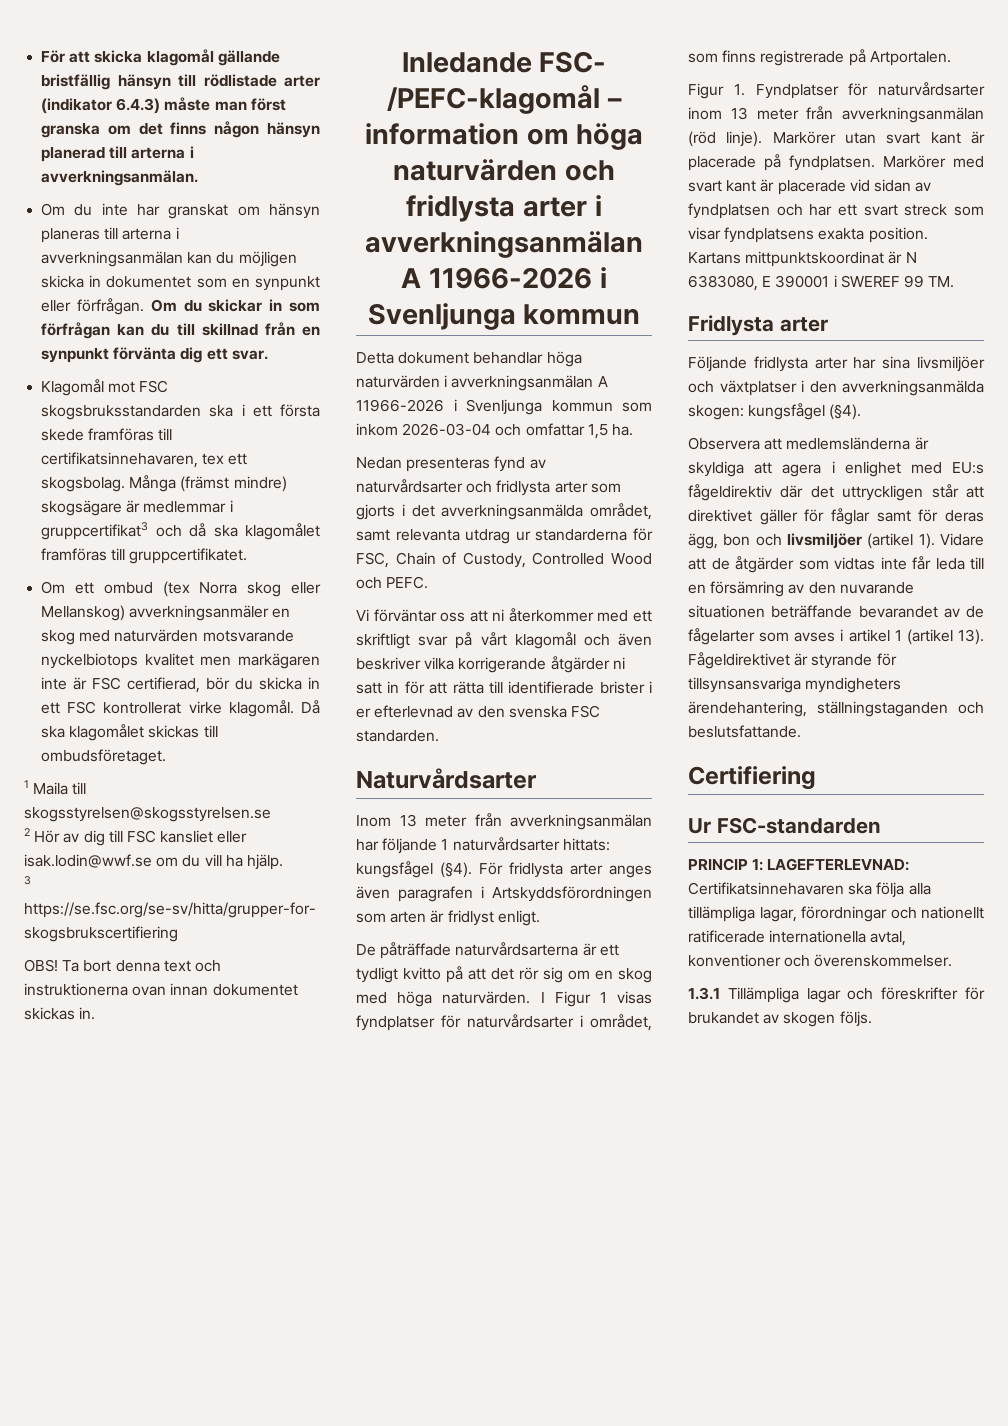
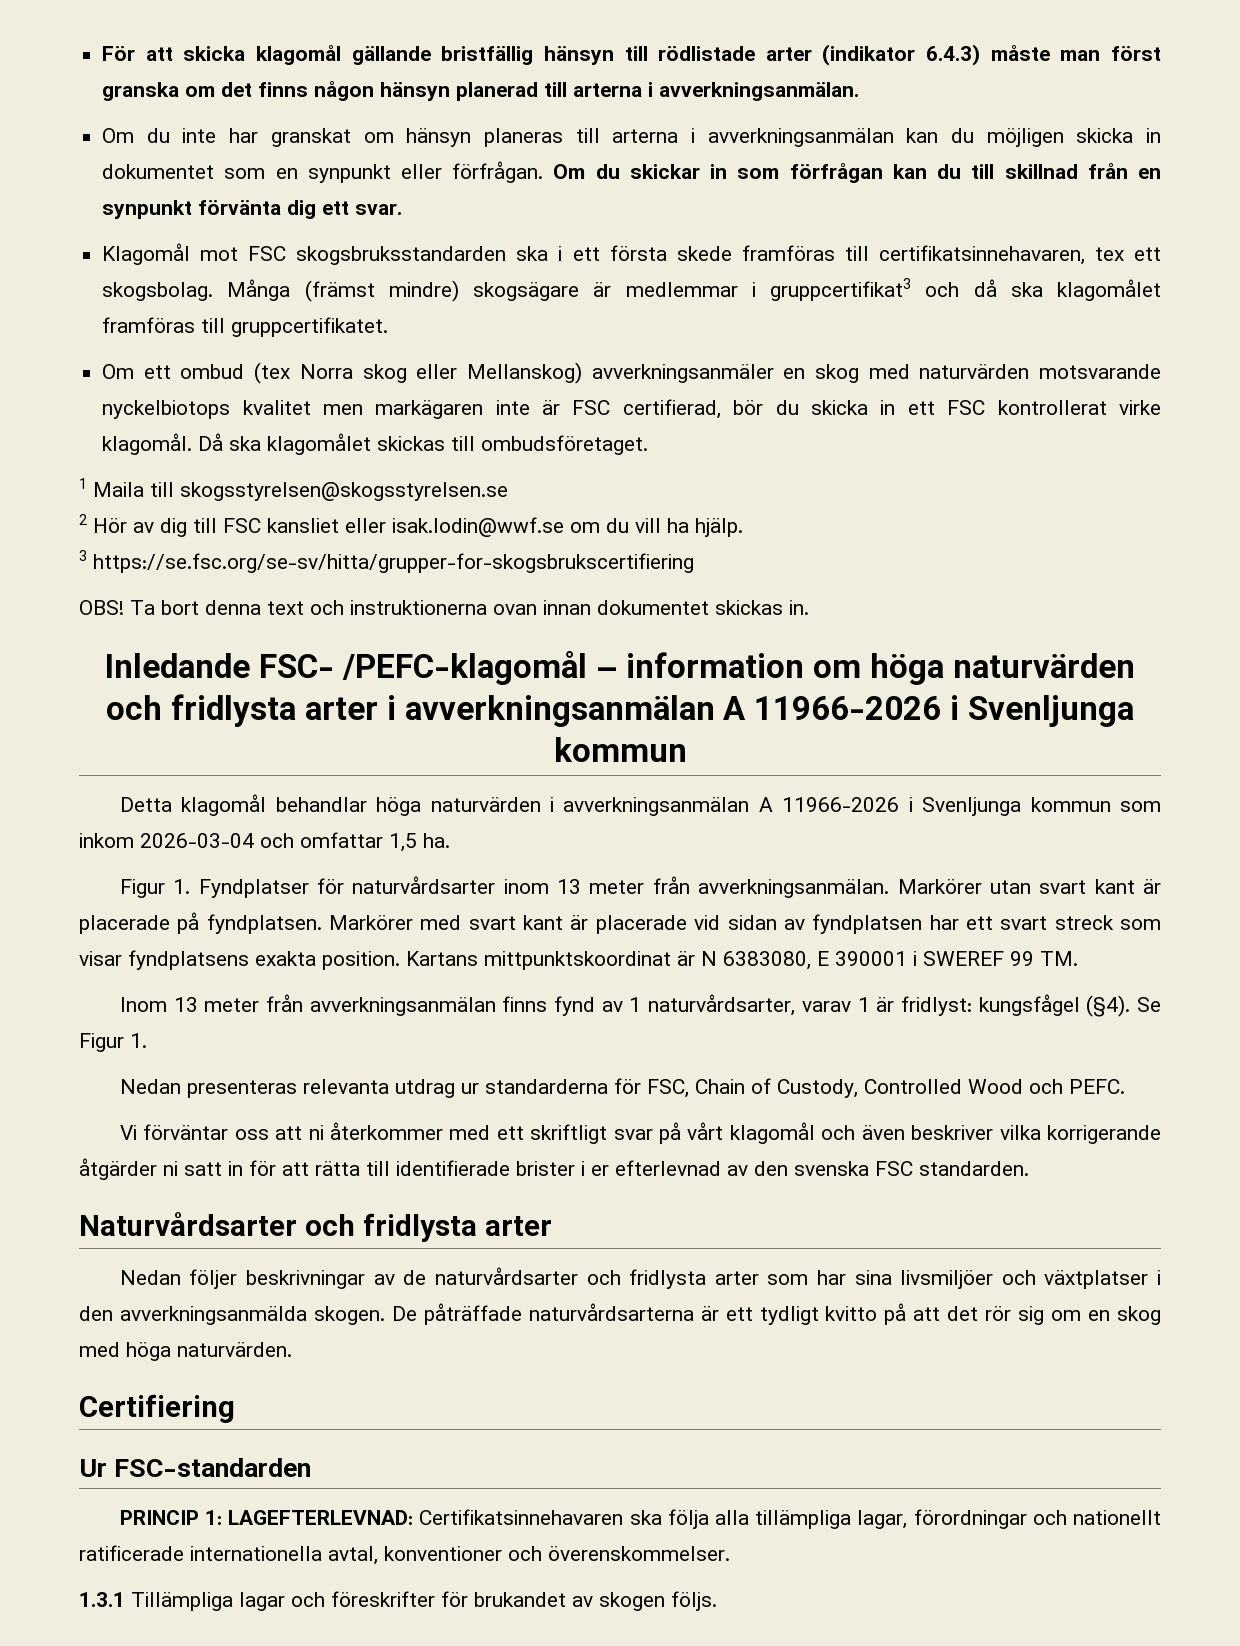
- Detta dokument behandlar höga naturvärden i avverkningsanmälan A 11966-2026 i Svenljunga kommun som inkom 2026-03-04 och omfattar 1,5 ha.
+ Detta klagomål behandlar höga naturvärden i avverkningsanmälan A 11966-2026 i Svenljunga kommun som inkom 2026-03-04 och omfattar 1,5 ha.
- Nedan presenteras fynd av naturvårdsarter och fridlysta arter som gjorts i det avverkningsanmälda området, samt relevanta utdrag ur standarderna för FSC, Chain of Custody, Controlled Wood och PEFC.
+ Figur 1. Fyndplatser för naturvårdsarter inom 13 meter från avverkningsanmälan. Markörer utan svart kant är placerade på fyndplatsen. Markörer med svart kant är placerade vid sidan av fyndplatsen har ett svart streck som visar fyndplatsens exakta position. Kartans mittpunktskoordinat är N 6383080, E 390001 i SWEREF 99 TM.
+ Inom 13 meter från avverkningsanmälan finns fynd av 1 naturvårdsarter, varav 1 är fridlyst: kungsfågel (§4). Se Figur 1.
+ Nedan presenteras relevanta utdrag ur standarderna för FSC, Chain of Custody, Controlled Wood och PEFC.
- Naturvårdsarter
- Inom 13 meter från avverkningsanmälan har följande 1 naturvårdsarter hittats: kungsfågel (§4). För fridlysta arter anges även paragrafen i Artskyddsförordningen som arten är fridlyst enligt.
- De påträffade naturvårdsarterna är ett tydligt kvitto på att det rör sig om en skog med höga naturvärden. I Figur 1 visas fyndplatser för naturvårdsarter i området, som finns registrerade på Artportalen.
- Figur 1. Fyndplatser för naturvårdsarter inom 13 meter från avverkningsanmälan (röd linje). Markörer utan svart kant är placerade på fyndplatsen. Markörer med svart kant är placerade vid sidan av fyndplatsen och har ett svart streck som visar fyndplatsens exakta position. Kartans mittpunktskoordinat är N 6383080, E 390001 i SWEREF 99 TM.
- Fridlysta arter
- Följande fridlysta arter har sina livsmiljöer och växtplatser i den avverkningsanmälda skogen: kungsfågel (§4).
- Observera att medlemsländerna är skyldiga att agera i enlighet med EU:s fågeldirektiv där det uttryckligen står att direktivet gäller för fåglar samt för deras ägg, bon och livsmiljöer (artikel 1). Vidare att de åtgärder som vidtas inte får leda till en försämring av den nuvarande situationen beträffande bevarandet av de fågelarter som avses i artikel 1 (artikel 13). Fågeldirektivet är styrande för tillsynsansvariga myndigheters ärendehantering, ställningstaganden och beslutsfattande.
+ Naturvårdsarter och fridlysta arter
+ Nedan följer beskrivningar av de naturvårdsarter och fridlysta arter som har sina livsmiljöer och växtplatser i den avverkningsanmälda skogen. De påträffade naturvårdsarterna är ett tydligt kvitto på att det rör sig om en skog med höga naturvärden.

